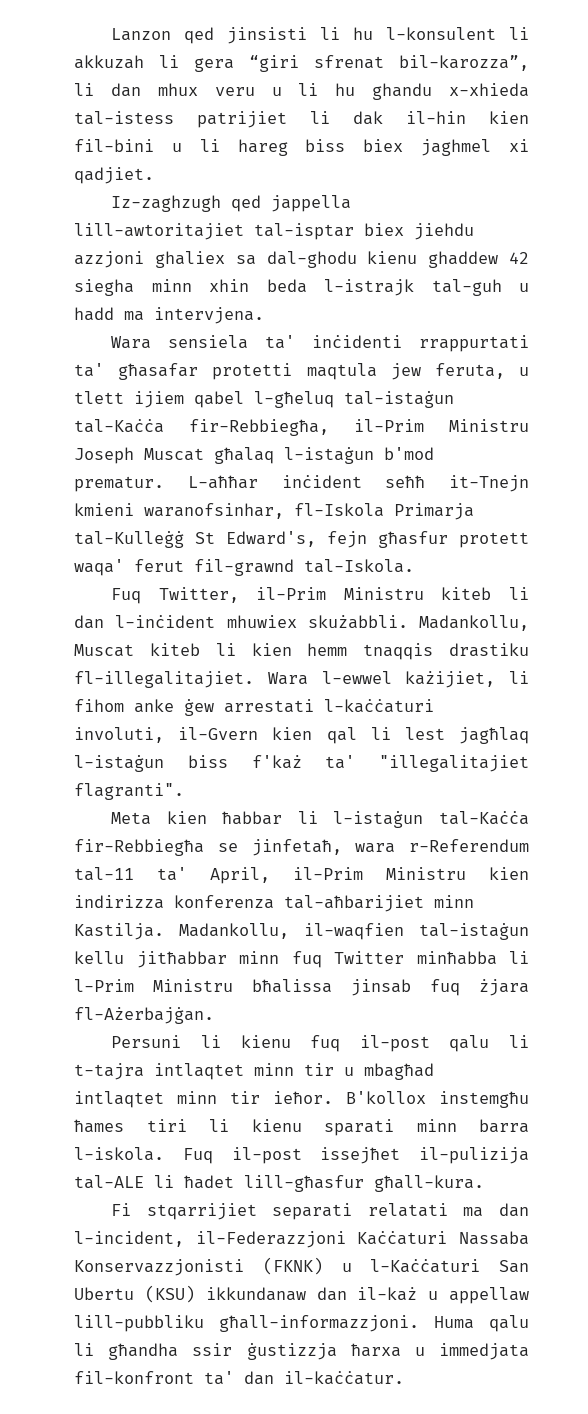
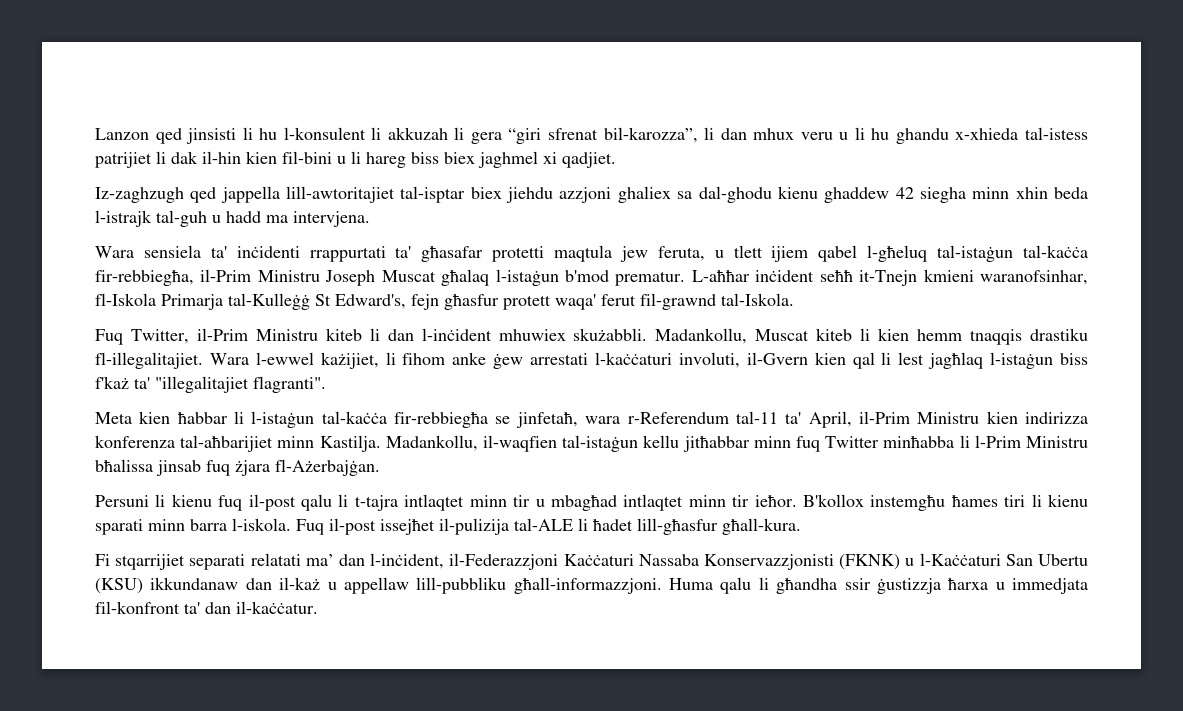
- Wara sensiela ta' inċidenti rrappurtati ta' għasafar protetti maqtula jew feruta, u tlett ijiem qabel l-għeluq tal-istaġun tal-Kaċċa fir-Rebbiegħa, il-Prim Ministru Joseph Muscat għalaq l-istaġun b'mod prematur.
+ Wara sensiela ta' inċidenti rrappurtati ta' għasafar protetti maqtula jew feruta, u tlett ijiem qabel l-għeluq tal-istaġun tal-kaċċa fir-rebbiegħa, il-Prim Ministru Joseph Muscat għalaq l-istaġun b'mod prematur.
- Meta kien ħabbar li l-istaġun tal-Kaċċa fir-Rebbiegħa se jinfetaħ, wara r-Referendum tal-11 ta' April, il-Prim Ministru kien indirizza konferenza tal-aħbarijiet minn Kastilja.
+ Meta kien ħabbar li l-istaġun tal-kaċċa fir-rebbiegħa se jinfetaħ, wara r-Referendum tal-11 ta' April, il-Prim Ministru kien indirizza konferenza tal-aħbarijiet minn Kastilja.
- Fi stqarrijiet separati relatati ma dan l-incident, il-Federazzjoni Kaċċaturi Nassaba Konservazzjonisti (FKNK) u l-Kaċċaturi San Ubertu (KSU) ikkundanaw dan il-każ u appellaw lill-pubbliku għall-informazzjoni.
+ Fi stqarrijiet separati relatati ma’ dan l-inċident, il-Federazzjoni Kaċċaturi Nassaba Konservazzjonisti (FKNK) u l-Kaċċaturi San Ubertu (KSU) ikkundanaw dan il-każ u appellaw lill-pubbliku għall-informazzjoni.

